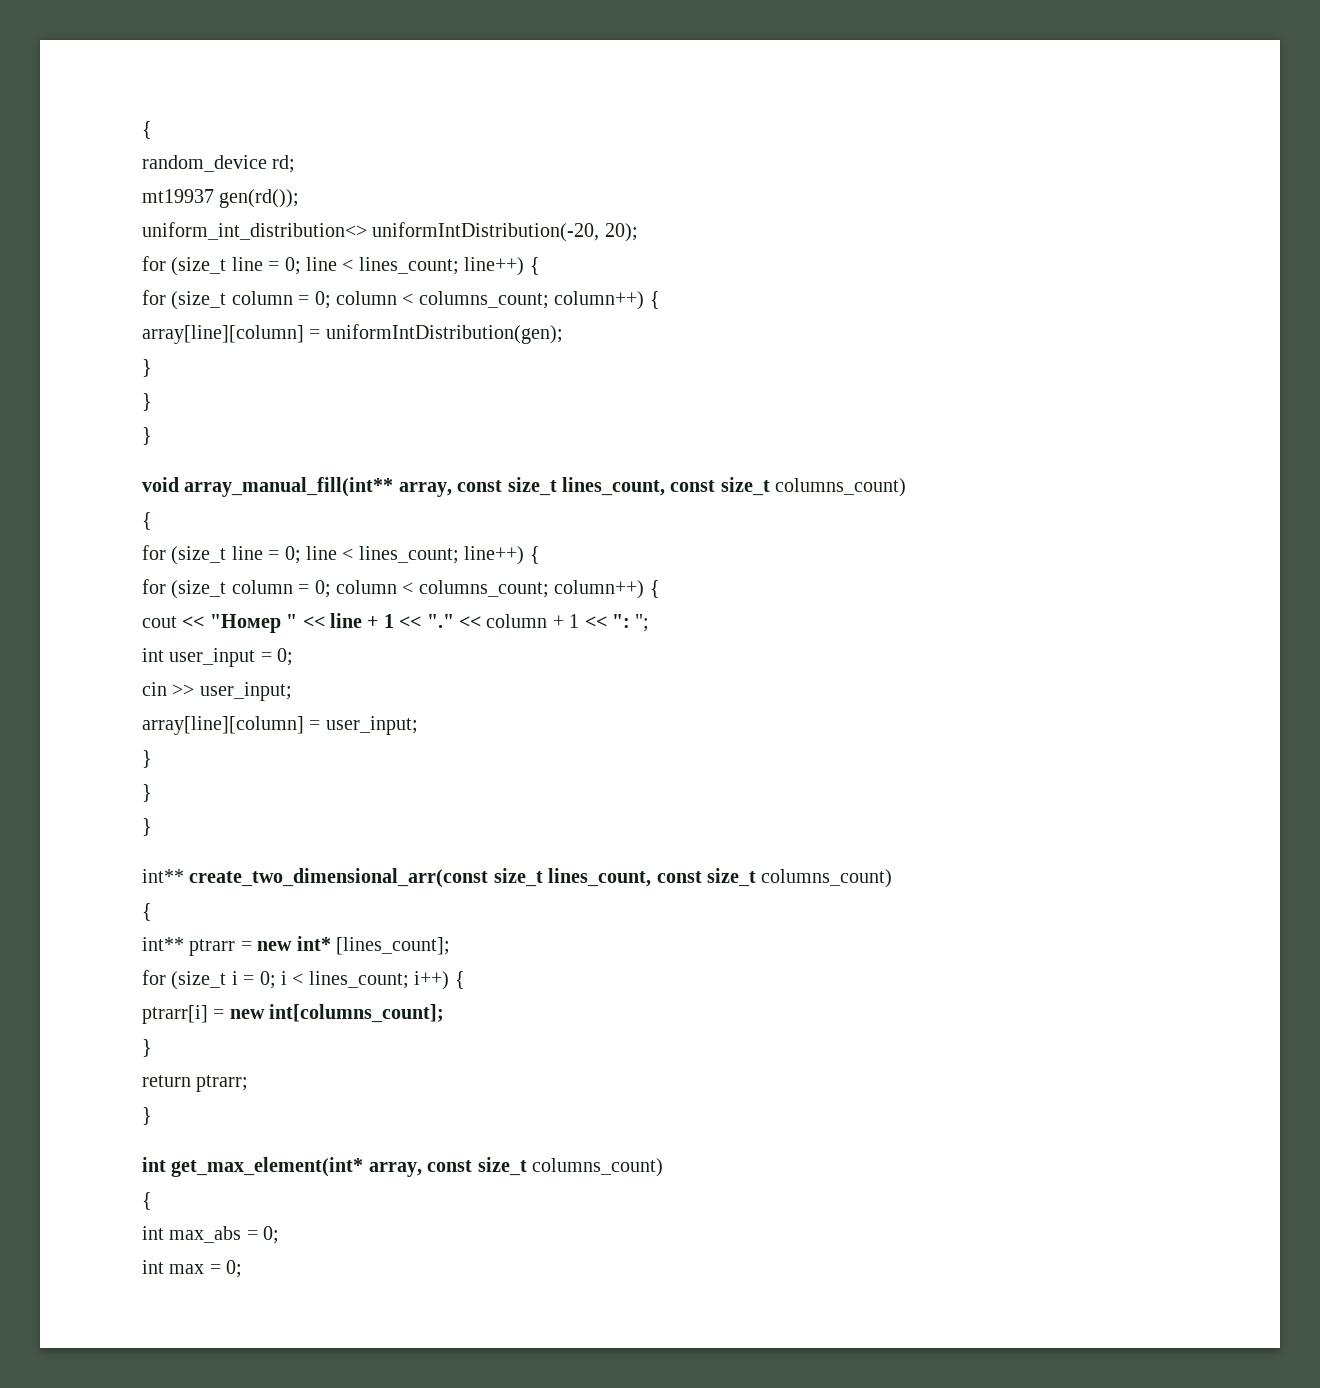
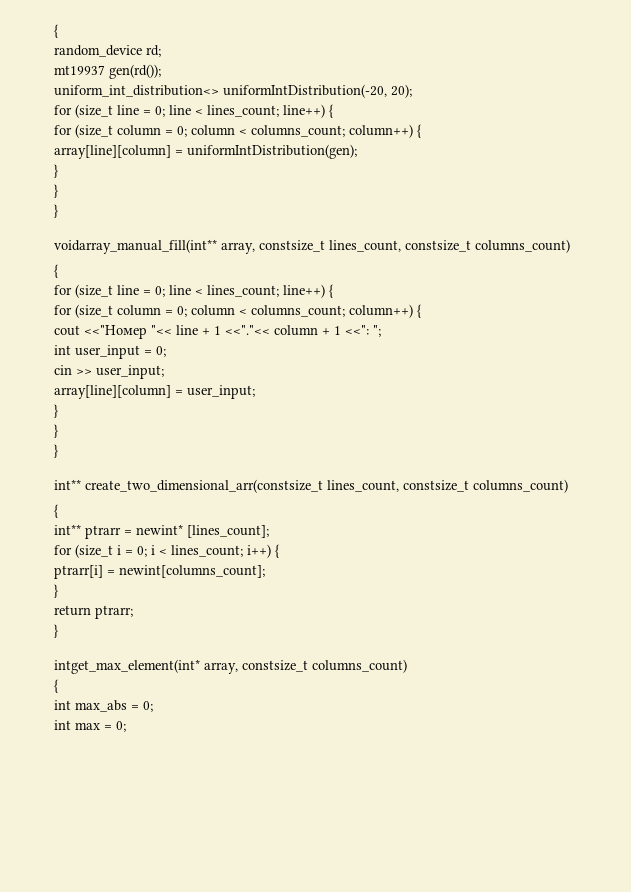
- void array_manual_fill(int** array, const size_t lines_count, const size_t columns_count)
+ voidarray_manual_fill(int** array, constsize_t lines_count, constsize_t columns_count)
- cout << "Номер " << line + 1 << "." << column + 1 << ": ";
+ cout <<"Номер "<< line + 1 <<"."<< column + 1 <<": ";
- int** create_two_dimensional_arr(const size_t lines_count, const size_t columns_count)
+ int** create_two_dimensional_arr(constsize_t lines_count, constsize_t columns_count)
- int** ptrarr = new int* [lines_count];
+ int** ptrarr = newint* [lines_count];
- ptrarr[i] = new int[columns_count];
+ ptrarr[i] = newint[columns_count];
- int get_max_element(int* array, const size_t columns_count)
+ intget_max_element(int* array, constsize_t columns_count)

